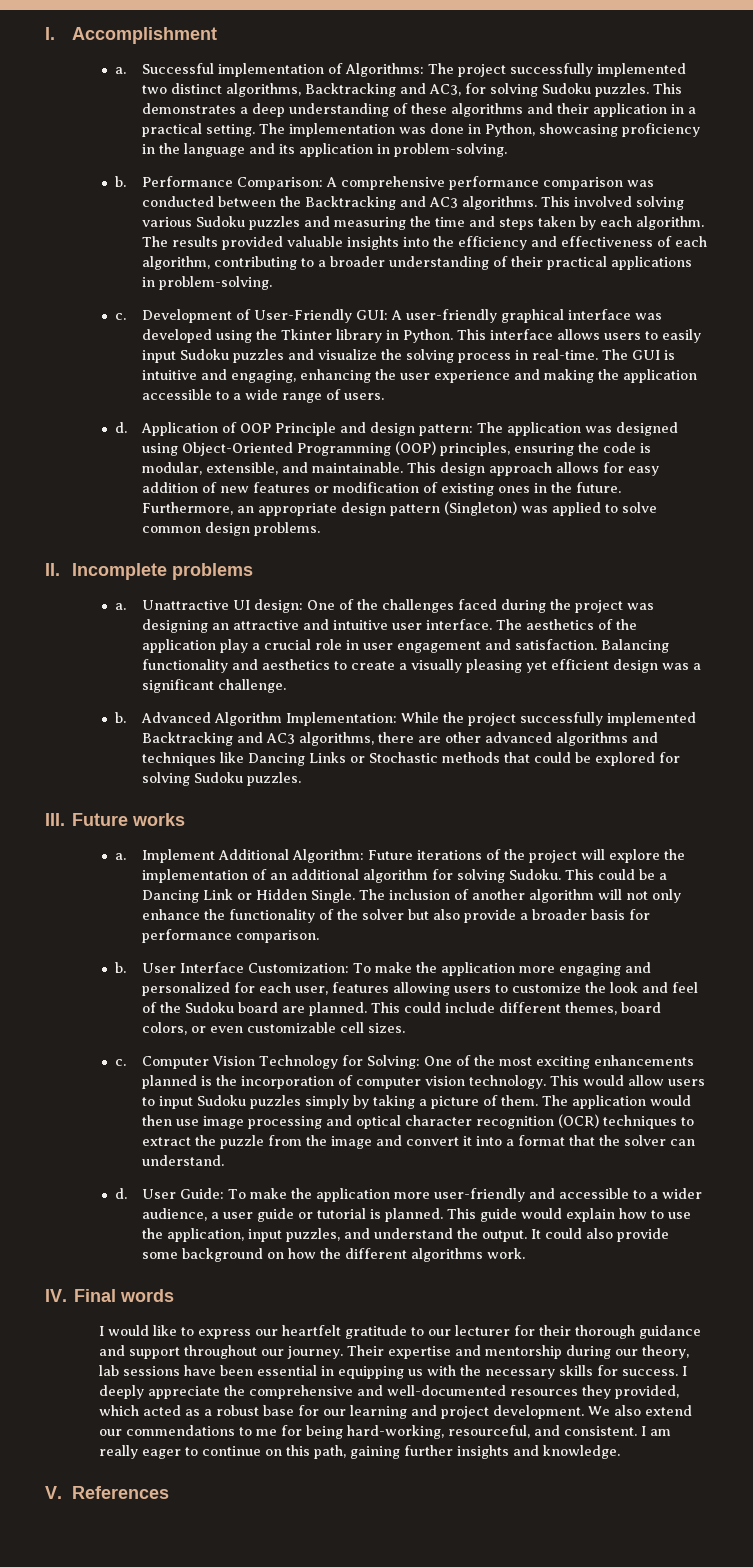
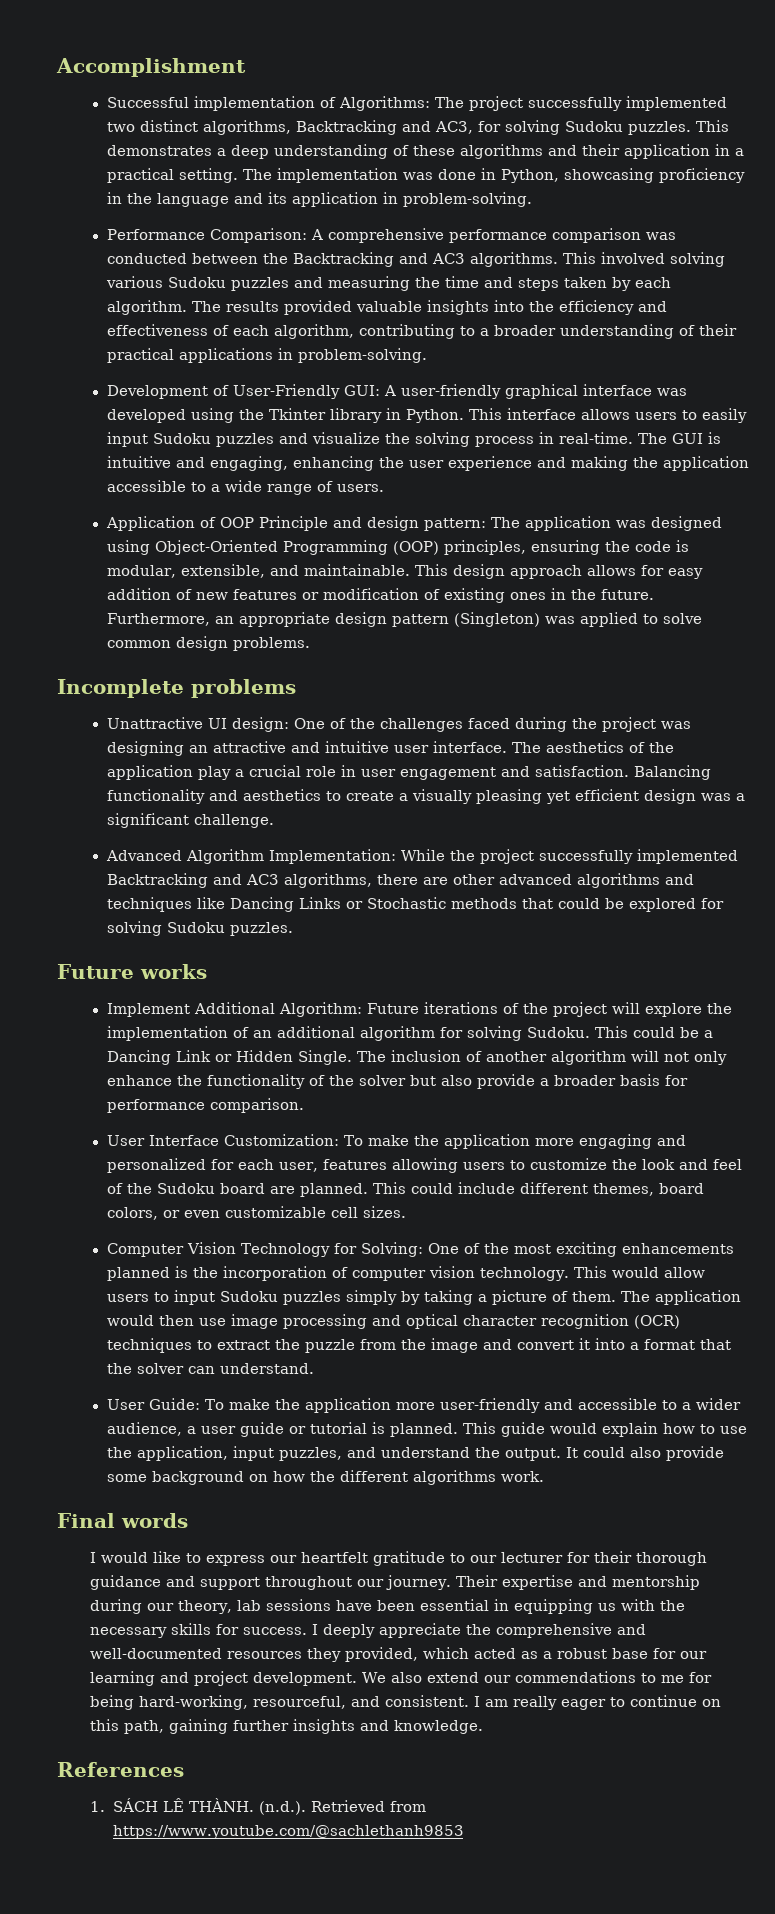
- I. Accomplishment
- a. Successful implementation of Algorithms: The project successfully implemented two distinct algorithms, Backtracking and AC3, for solving Sudoku puzzles.
+ Accomplishment
+ Successful implementation of Algorithms: The project successfully implemented two distinct algorithms, Backtracking and AC3, for solving Sudoku puzzles.
  The implementation was done in Python, showcasing proficiency in the language and its application in problem-solving.
- b. Performance Comparison: A comprehensive performance comparison was conducted between the Backtracking and AC3 algorithms.
+ Performance Comparison: A comprehensive performance comparison was conducted between the Backtracking and AC3 algorithms.
  The results provided valuable insights into the efficiency and effectiveness of each algorithm, contributing to a broader understanding of their practical applications in problem-solving.
- c. Development of User-Friendly GUI: A user-friendly graphical interface was developed using the Tkinter library in Python.
+ Development of User-Friendly GUI: A user-friendly graphical interface was developed using the Tkinter library in Python.
  The GUI is intuitive and engaging, enhancing the user experience and making the application accessible to a wide range of users.
- d. Application of OOP Principle and design pattern: The application was designed using Object-Oriented Programming (OOP) principles, ensuring the code is modular, extensible, and maintainable.
+ Application of OOP Principle and design pattern: The application was designed using Object-Oriented Programming (OOP) principles, ensuring the code is modular, extensible, and maintainable.
- II. Incomplete problems
- a. Unattractive UI design: One of the challenges faced during the project was designing an attractive and intuitive user interface.
+ Incomplete problems
+ Unattractive UI design: One of the challenges faced during the project was designing an attractive and intuitive user interface.
  Balancing functionality and aesthetics to create a visually pleasing yet efficient design was a significant challenge.
- b. Advanced Algorithm Implementation: While the project successfully implemented Backtracking and AC3 algorithms, there are other advanced algorithms and techniques like Dancing Links or Stochastic methods that could be explored for solving Sudoku puzzles.
+ Advanced Algorithm Implementation: While the project successfully implemented Backtracking and AC3 algorithms, there are other advanced algorithms and techniques like Dancing Links or Stochastic methods that could be explored for solving Sudoku puzzles.
- III. Future works
- a. Implement Additional Algorithm: Future iterations of the project will explore the implementation of an additional algorithm for solving Sudoku.
+ Future works
+ Implement Additional Algorithm: Future iterations of the project will explore the implementation of an additional algorithm for solving Sudoku.
  The inclusion of another algorithm will not only enhance the functionality of the solver but also provide a broader basis for performance comparison.
- b. User Interface Customization: To make the application more engaging and personalized for each user, features allowing users to customize the look and feel of the Sudoku board are planned.
+ User Interface Customization: To make the application more engaging and personalized for each user, features allowing users to customize the look and feel of the Sudoku board are planned.
  This could include different themes, board colors, or even customizable cell sizes.
- c. Computer Vision Technology for Solving: One of the most exciting enhancements planned is the incorporation of computer vision technology.
+ Computer Vision Technology for Solving: One of the most exciting enhancements planned is the incorporation of computer vision technology.
  The application would then use image processing and optical character recognition (OCR) techniques to extract the puzzle from the image and convert it into a format that the solver can understand.
- d. User Guide: To make the application more user-friendly and accessible to a wider audience, a user guide or tutorial is planned.
+ User Guide: To make the application more user-friendly and accessible to a wider audience, a user guide or tutorial is planned.
- IV. Final words
+ Final words
- V. References
+ References
+ 1. SÁCH LÊ THÀNH. (n.d.). Retrieved from https://www.youtube.com/@sachlethanh9853

